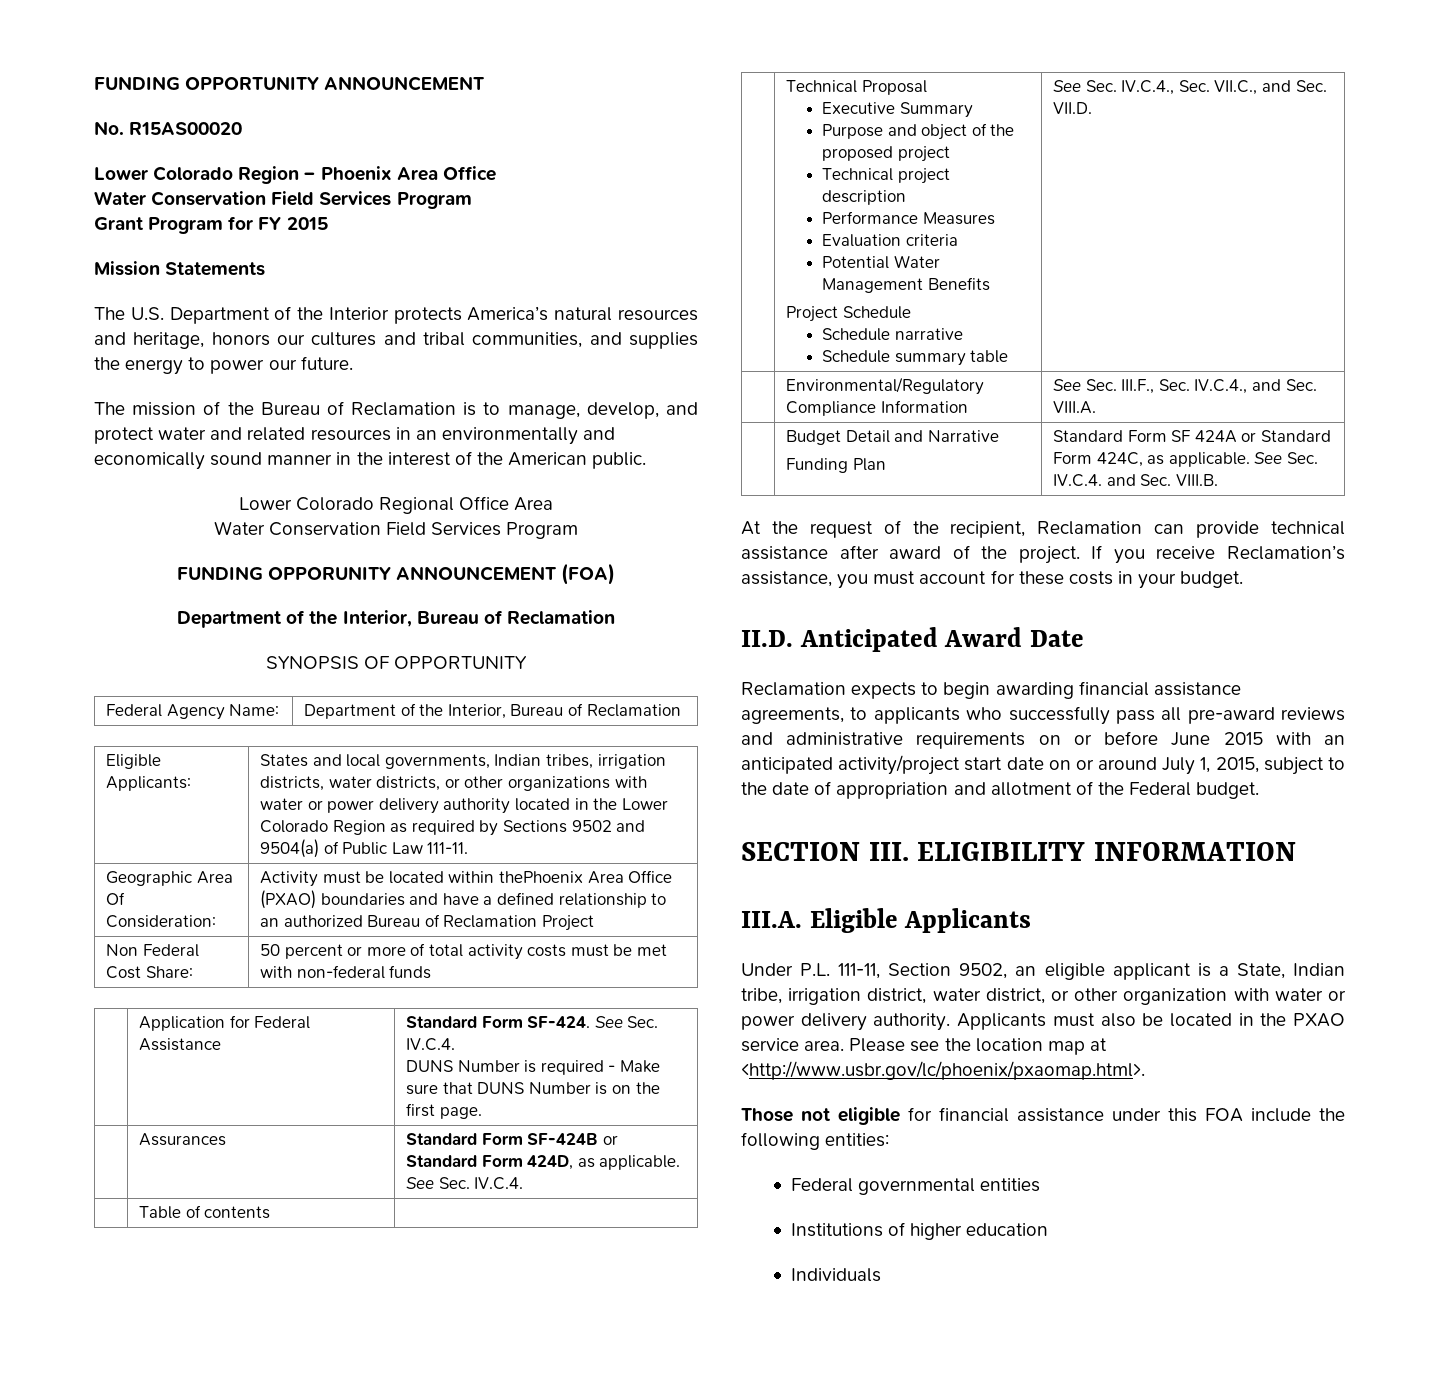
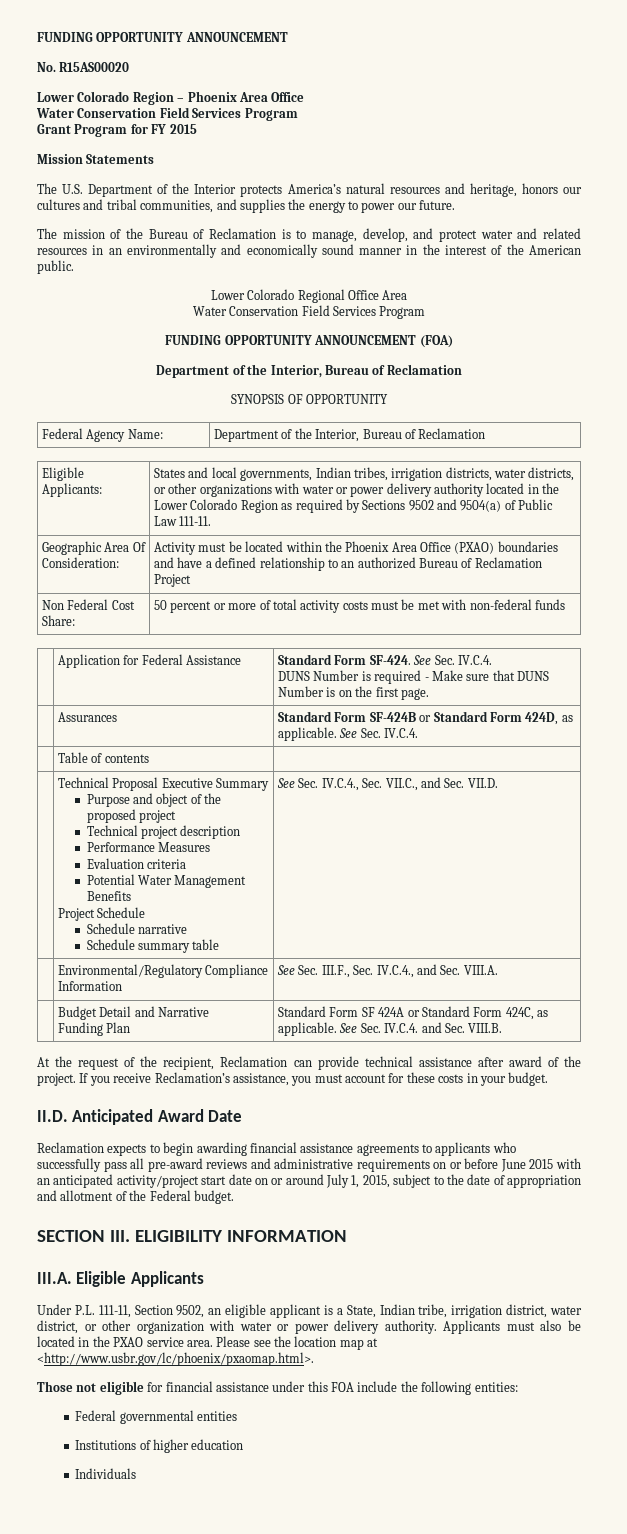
- FUNDING OPPORUNITY ANNOUNCEMENT (FOA)
+ FUNDING OPPORTUNITY ANNOUNCEMENT (FOA)
- Geographic Area Of Consideration: | Activity must be located within thePhoenix Area Office (PXAO) boundaries and have a defined relationship to an authorized Bureau of Reclamation Project
+ Geographic Area Of Consideration: | Activity must be located within the Phoenix Area Office (PXAO) boundaries and have a defined relationship to an authorized Bureau of Reclamation Project
- | Technical Proposal
- Executive Summary
+ | Technical Proposal Executive Summary
- Reclamation expects to begin awarding financial assistance agreements, to applicants who successfully pass all pre-award reviews and administrative requirements on or before June 2015 with an anticipated activity/project start date on or around July 1, 2015, subject to the date of appropriation and allotment of the Federal budget.
+ Reclamation expects to begin awarding financial assistance agreements to applicants who successfully pass all pre-award reviews and administrative requirements on or before June 2015 with an anticipated activity/project start date on or around July 1, 2015, subject to the date of appropriation and allotment of the Federal budget.

